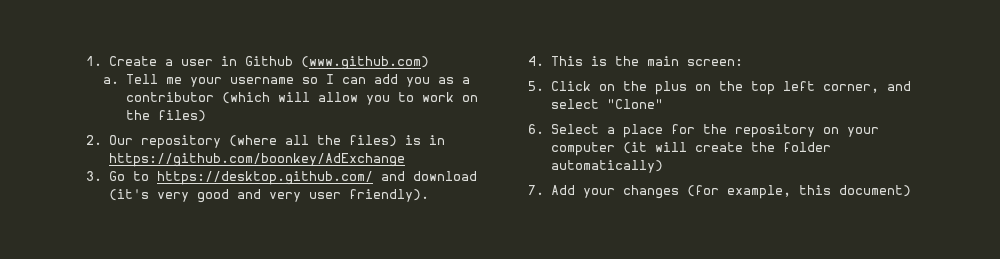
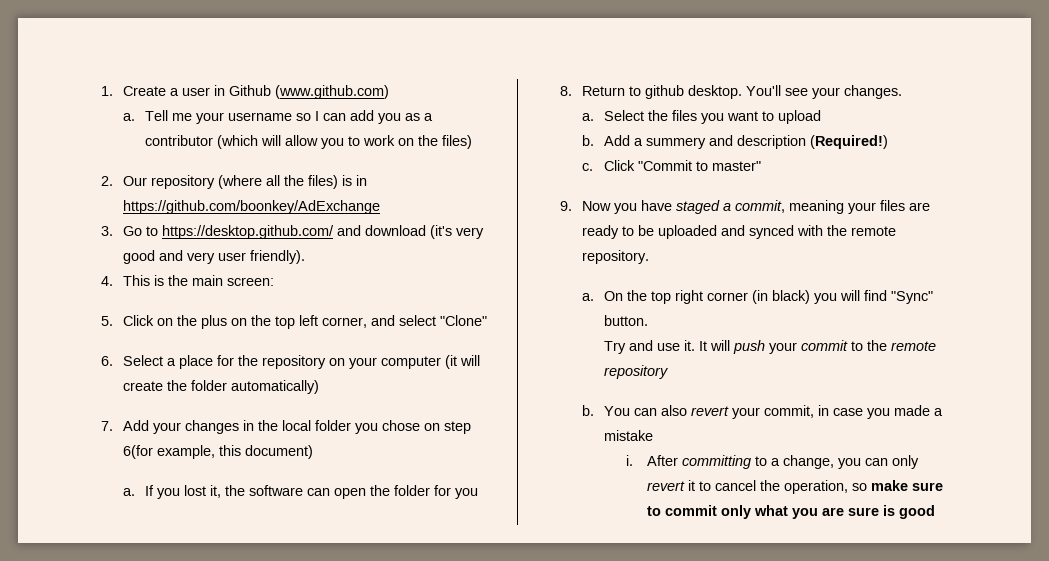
- 7. Add your changes (for example, this document)
+ 7. Add your changes in the local folder you chose on step 6(for example, this document)
+ a. If you lost it, the software can open the folder for you
+ 8. Return to github desktop. You'll see your changes.
+ a. Select the files you want to upload
+ b. Add a summery and description (Required!)
+ c. Click "Commit to master"
+ 9. Now you have staged a commit, meaning your files are ready to be uploaded and synced with the remote repository.
+ a. On the top right corner (in black) you will find "Sync" button.
+ Try and use it. It will push your commit to the remote repository
+ b. You can also revert your commit, in case you made a mistake
+ i. After committing to a change, you can only revert it to cancel the operation, so make sure to commit only what you are sure is good

